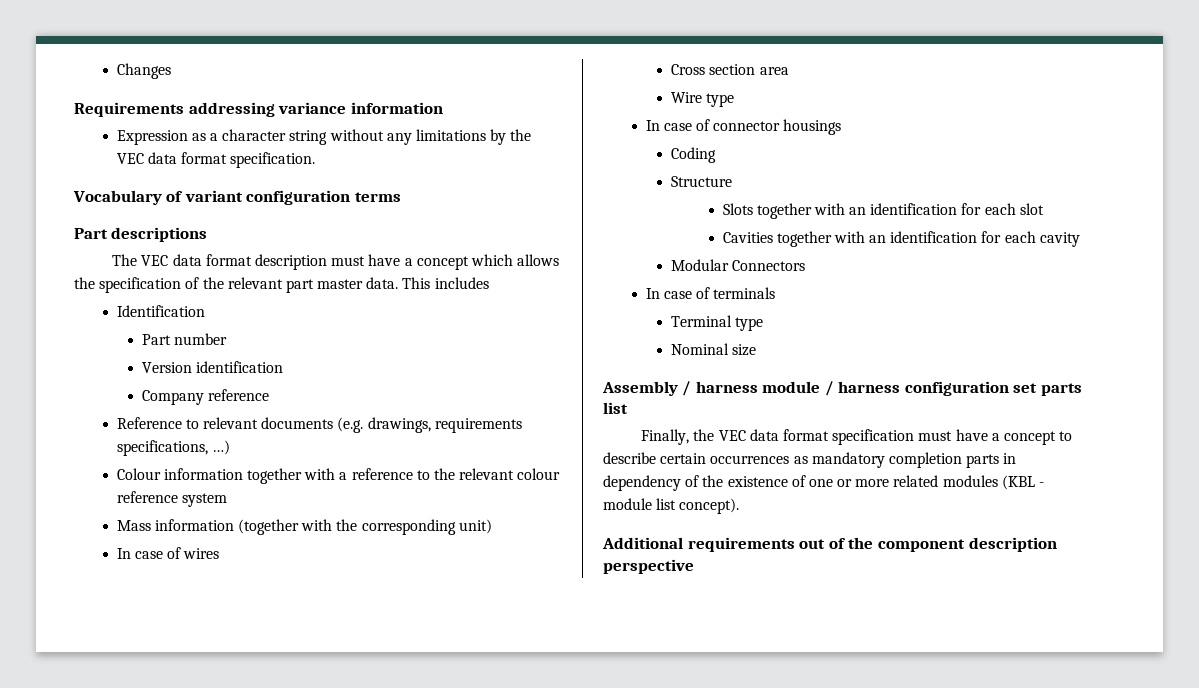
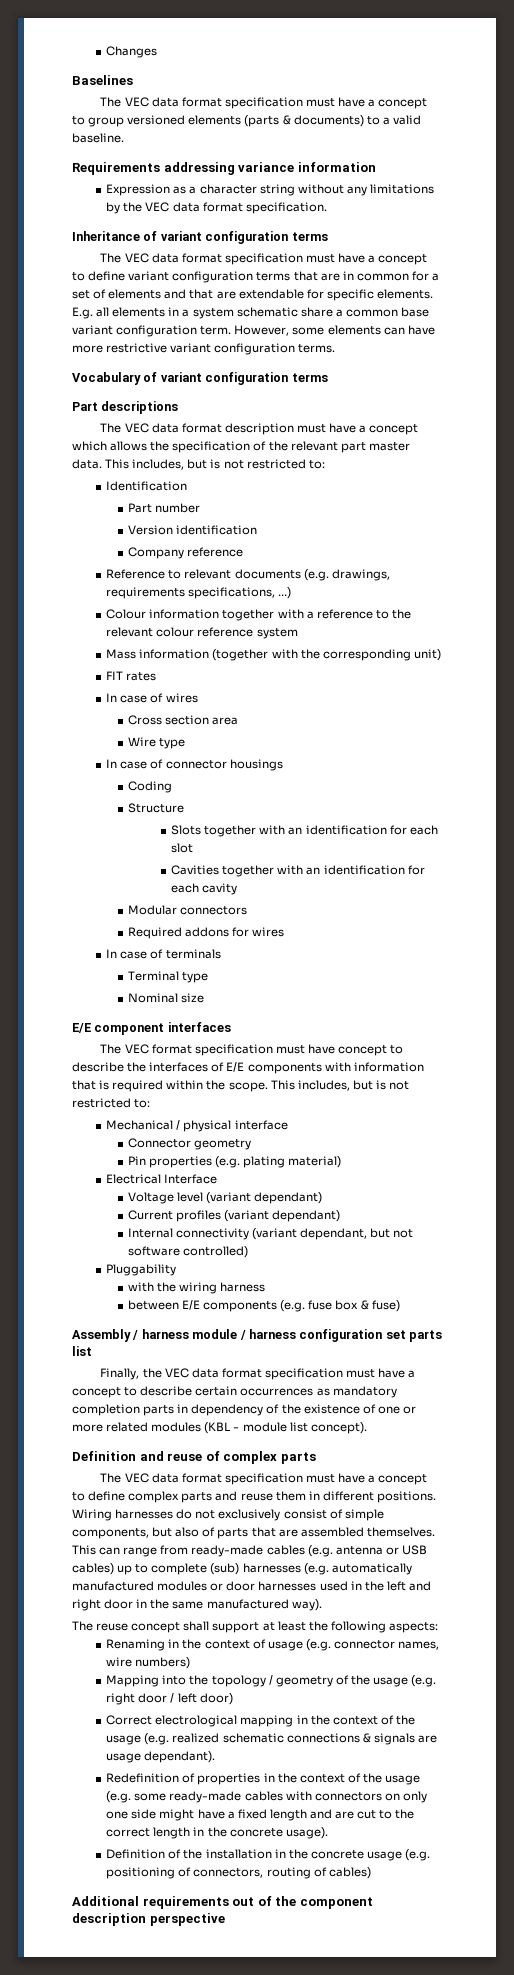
+ Baselines
+ The VEC data format specification must have a concept to group versioned elements (parts & documents) to a valid baseline.
+ Inheritance of variant configuration terms
+ The VEC data format specification must have a concept to define variant configuration terms that are in common for a set of elements and that are extendable for specific elements. E.g. all elements in a system schematic share a common base variant configuration term. However, some elements can have more restrictive variant configuration terms.
- The VEC data format description must have a concept which allows the specification of the relevant part master data. This includes
+ The VEC data format description must have a concept which allows the specification of the relevant part master data. This includes, but is not restricted to:
+ FIT rates
- Modular Connectors
+ Modular connectors
+ Required addons for wires
+ E/E component interfaces
+ The VEC format specification must have concept to describe the interfaces of E/E components with information that is required within the scope. This includes, but is not restricted to:
+ Mechanical / physical interface
+ Connector geometry
+ Pin properties (e.g. plating material)
+ Electrical Interface
+ Voltage level (variant dependant)
+ Current profiles (variant dependant)
+ Internal connectivity (variant dependant, but not software controlled)
+ Pluggability
+ with the wiring harness
+ between E/E components (e.g. fuse box & fuse)
+ Definition and reuse of complex parts
+ The VEC data format specification must have a concept to define complex parts and reuse them in different positions. Wiring harnesses do not exclusively consist of simple components, but also of parts that are assembled themselves. This can range from ready-made cables (e.g. antenna or USB cables) up to complete (sub) harnesses (e.g. automatically manufactured modules or door harnesses used in the left and right door in the same manufactured way).
+ The reuse concept shall support at least the following aspects:
+ Renaming in the context of usage (e.g. connector names, wire numbers)
+ Mapping into the topology / geometry of the usage (e.g. right door / left door)
+ Correct electrological mapping in the context of the usage (e.g. realized schematic connections & signals are usage dependant).
+ Redefinition of properties in the context of the usage (e.g. some ready-made cables with connectors on only one side might have a fixed length and are cut to the correct length in the concrete usage).
+ Definition of the installation in the concrete usage (e.g. positioning of connectors, routing of cables)

